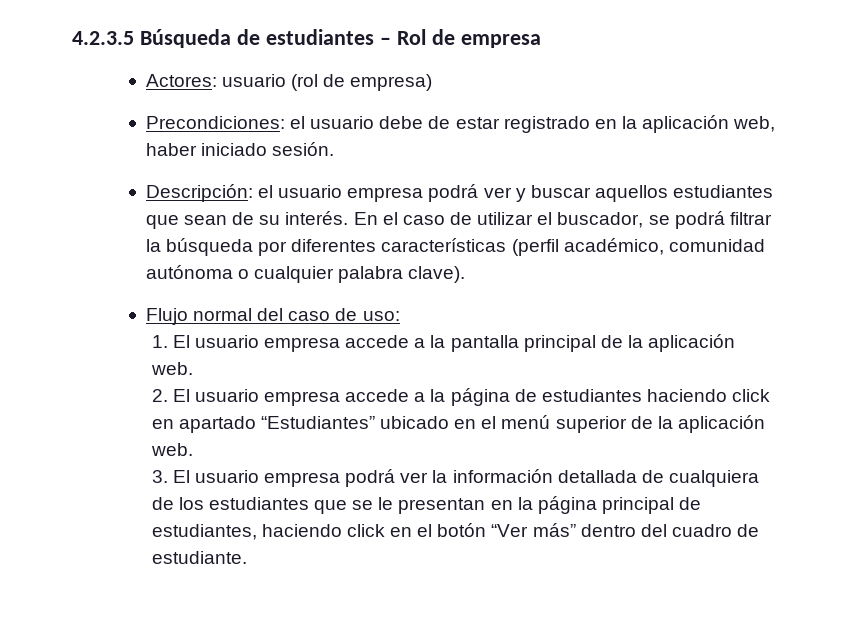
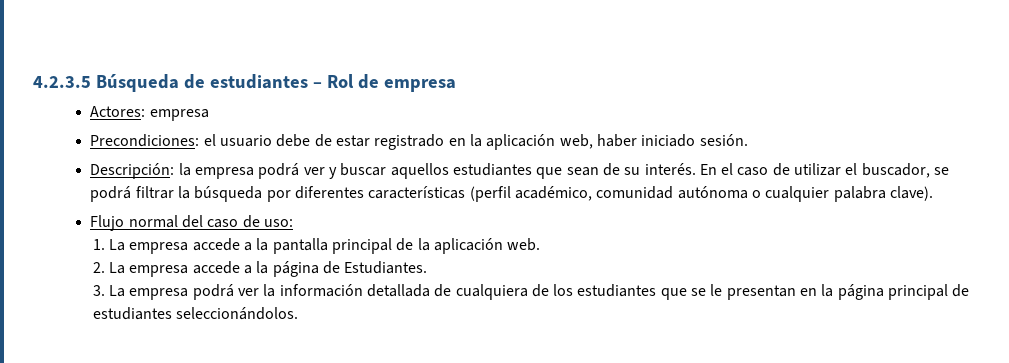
- Actores: usuario (rol de empresa)
+ Actores: empresa
- Descripción: el usuario empresa podrá ver y buscar aquellos estudiantes que sean de su interés.
+ Descripción: la empresa podrá ver y buscar aquellos estudiantes que sean de su interés.
- 1. El usuario empresa accede a la pantalla principal de la aplicación web.
+ 1. La empresa accede a la pantalla principal de la aplicación web.
- 2. El usuario empresa accede a la página de estudiantes haciendo click en apartado “Estudiantes” ubicado en el menú superior de la aplicación web.
+ 2. La empresa accede a la página de Estudiantes.
- 3. El usuario empresa podrá ver la información detallada de cualquiera de los estudiantes que se le presentan en la página principal de estudiantes, haciendo click en el botón “Ver más” dentro del cuadro de estudiante.
+ 3. La empresa podrá ver la información detallada de cualquiera de los estudiantes que se le presentan en la página principal de estudiantes seleccionándolos.

